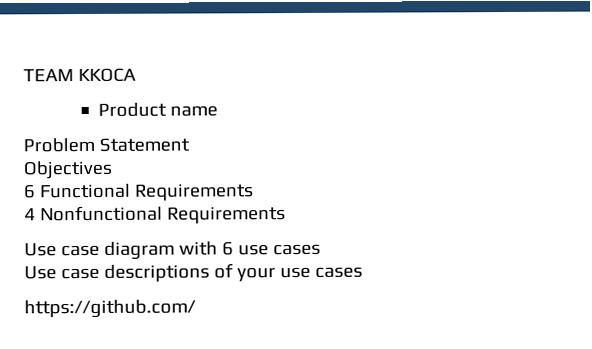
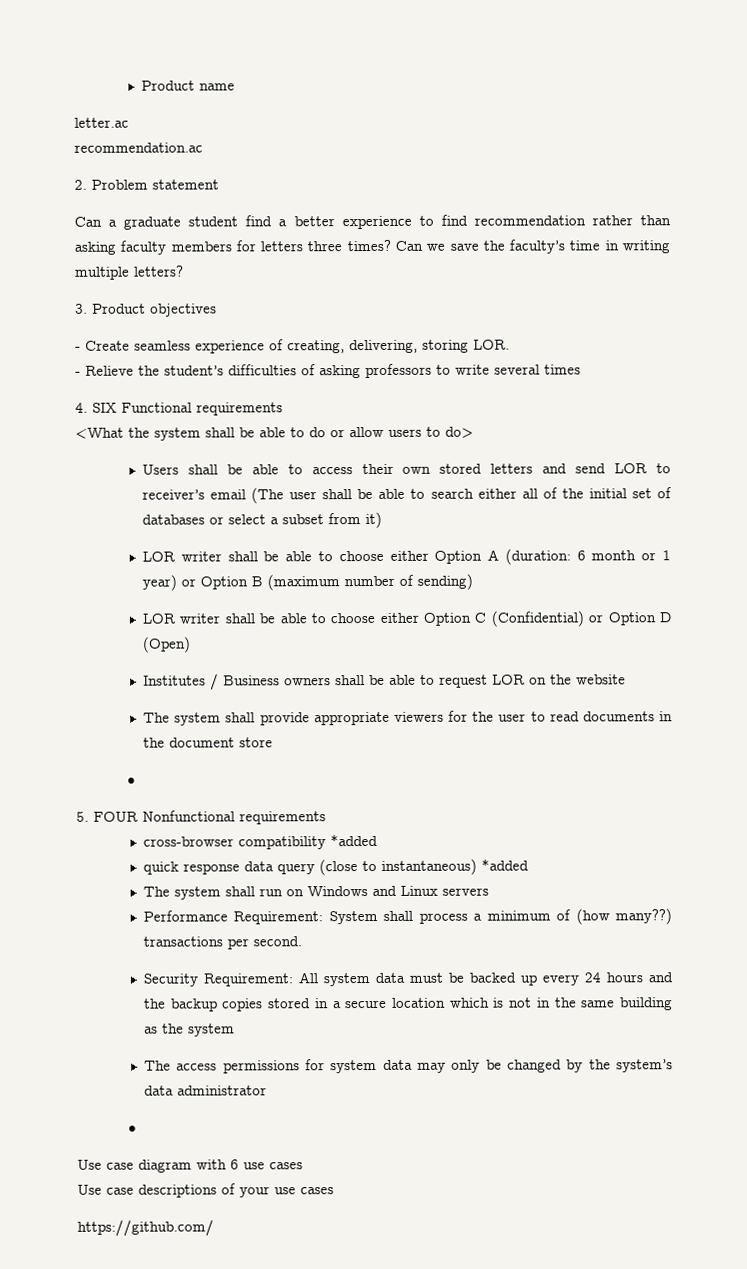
- TEAM KKOCA
- Problem Statement
- Objectives
- 6 Functional Requirements
- 4 Nonfunctional Requirements
+ letter.ac
+ recommendation.ac
+ 2. Problem statement
+ Can a graduate student find a better experience to find recommendation rather than asking faculty members for letters three times? Can we save the faculty’s time in writing multiple letters?
+ 3. Product objectives
+ - Create seamless experience of creating, delivering, storing LOR.
+ - Relieve the student’s difficulties of asking professors to write several times
+ 4. SIX Functional requirements
+ <What the system shall be able to do or allow users to do>
+ Users shall be able to access their own stored letters and send LOR to receiver’s email (The user shall be able to search either all of the initial set of databases or select a subset from it)
+ LOR writer shall be able to choose either Option A (duration: 6 month or 1 year) or Option B (maximum number of sending)
+ LOR writer shall be able to choose either Option C (Confidential) or Option D (Open)
+ Institutes / Business owners shall be able to request LOR on the website
+ The system shall provide appropriate viewers for the user to read documents in the document store
+ •
+ 5. FOUR Nonfunctional requirements
+ cross-browser compatibility *added
+ quick response data query (close to instantaneous) *added
+ The system shall run on Windows and Linux servers
+ Performance Requirement: System shall process a minimum of (how many??) transactions per second.
+ Security Requirement: All system data must be backed up every 24 hours and the backup copies stored in a secure location which is not in the same building as the system
+ The access permissions for system data may only be changed by the system’s data administrator
+ •

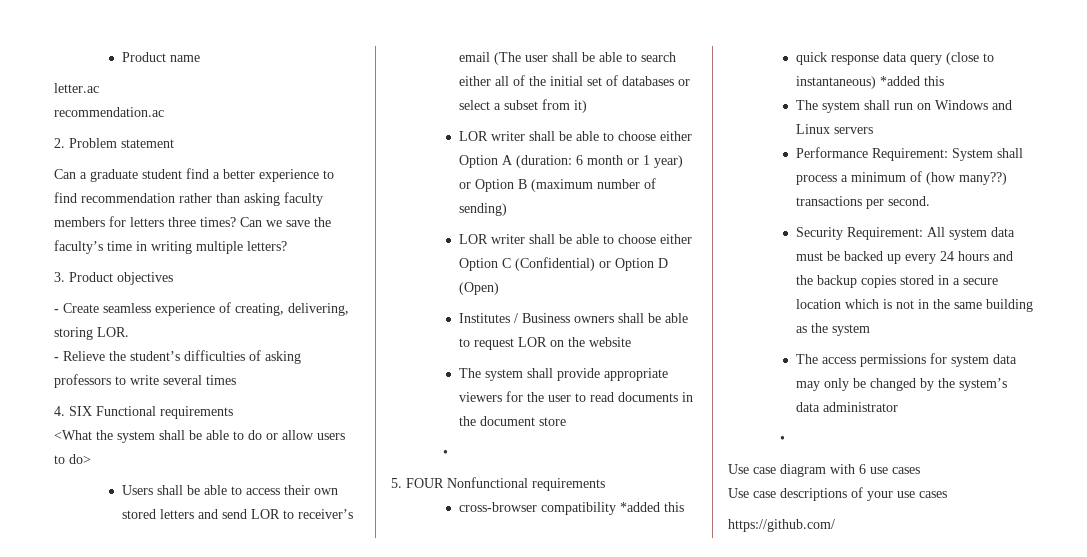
- cross-browser compatibility *added
+ cross-browser compatibility *added this
- quick response data query (close to instantaneous) *added
+ quick response data query (close to instantaneous) *added this

